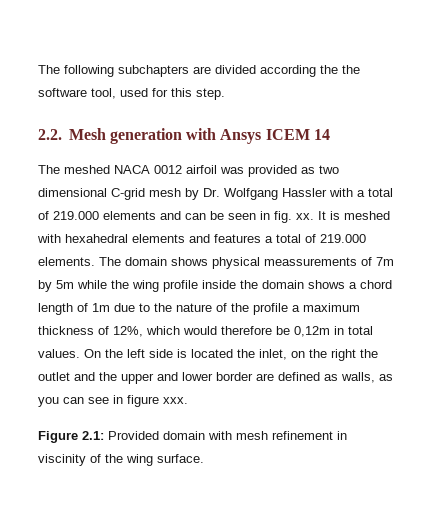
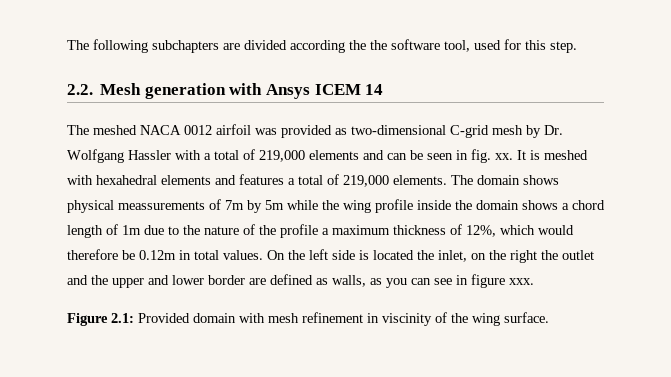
- The meshed NACA 0012 airfoil was provided as two dimensional C-grid mesh by Dr. Wolfgang Hassler with a total of 219.000 elements and can be seen in fig. xx.
+ The meshed NACA 0012 airfoil was provided as two-dimensional C-grid mesh by Dr. Wolfgang Hassler with a total of 219,000 elements and can be seen in fig. xx.
- It is meshed with hexahedral elements and features a total of 219.000 elements.
+ It is meshed with hexahedral elements and features a total of 219,000 elements.
- The domain shows physical meassurements of 7m by 5m while the wing profile inside the domain shows a chord length of 1m due to the nature of the profile a maximum thickness of 12%, which would therefore be 0,12m in total values.
+ The domain shows physical meassurements of 7m by 5m while the wing profile inside the domain shows a chord length of 1m due to the nature of the profile a maximum thickness of 12%, which would therefore be 0.12m in total values.

